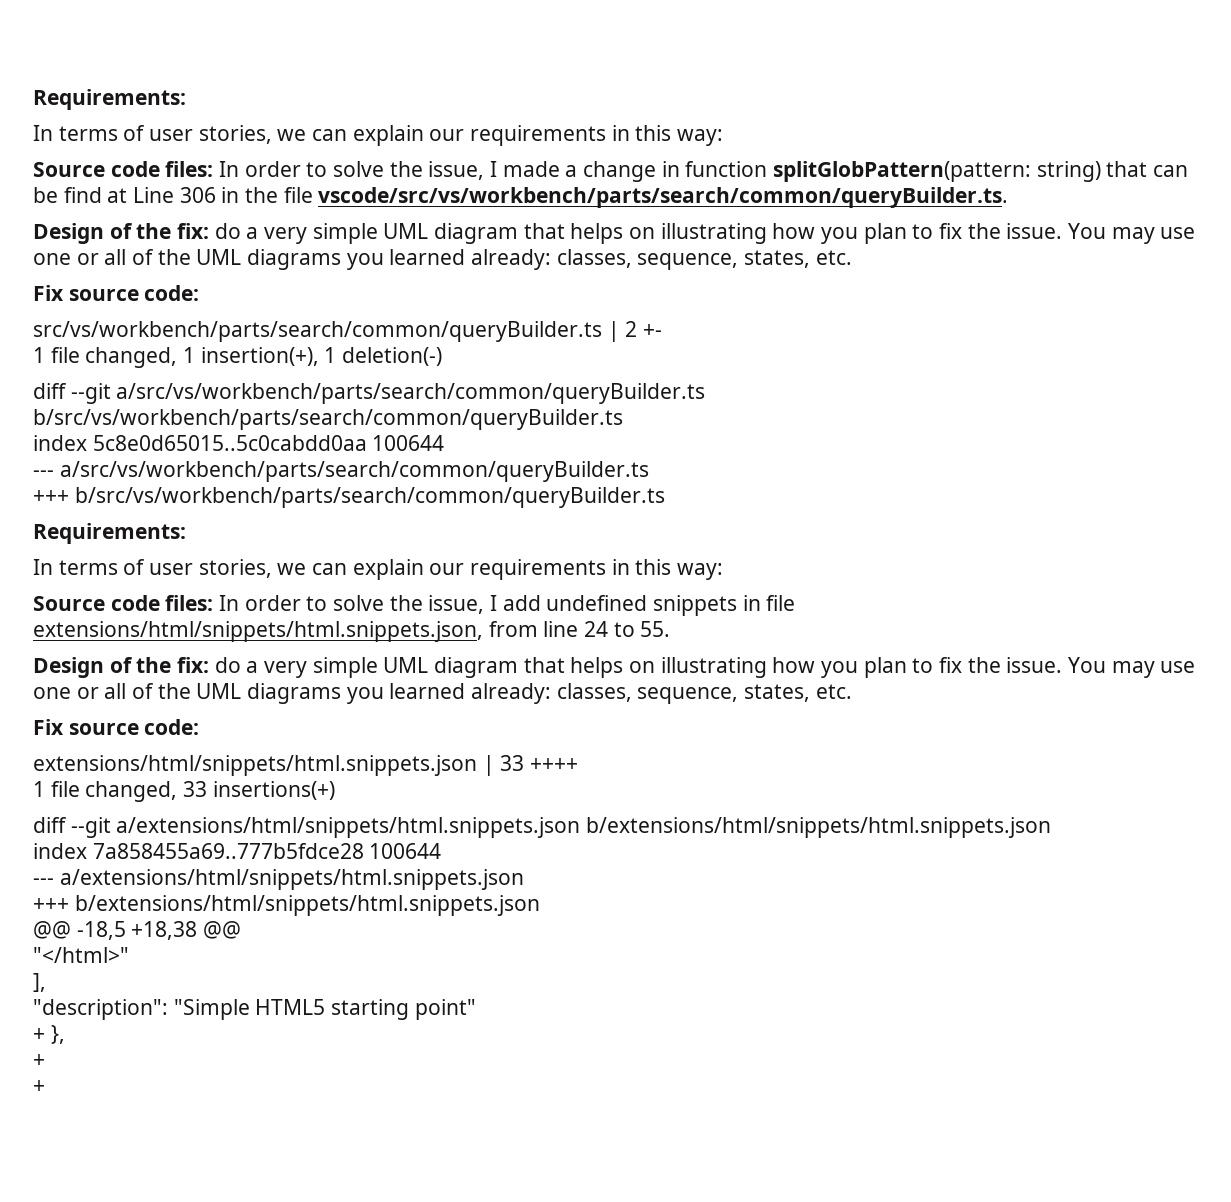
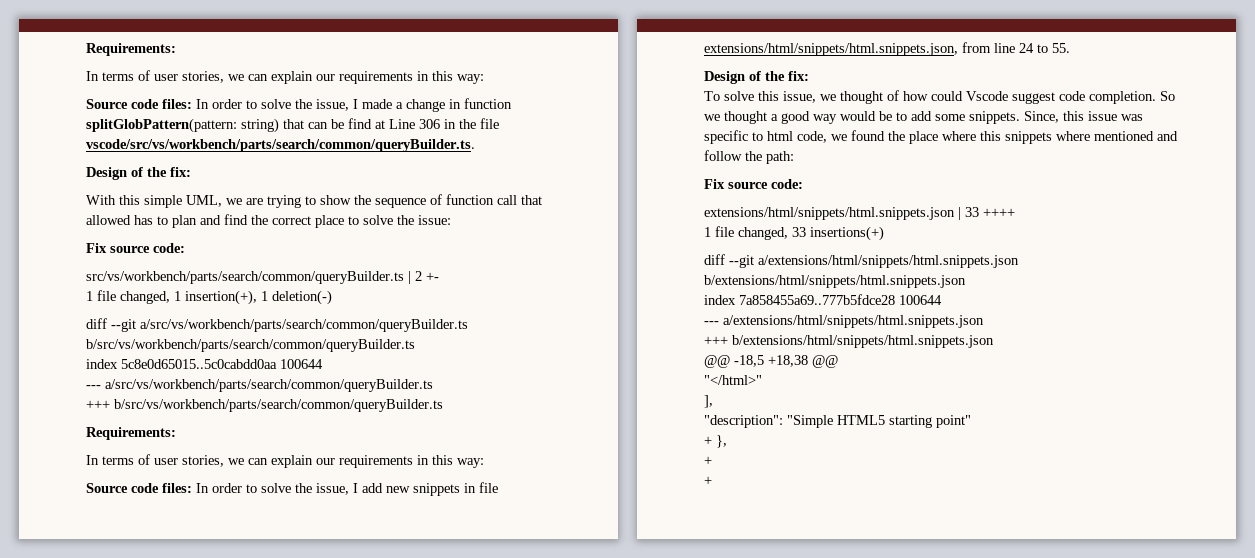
  Source code files: In order to solve the issue, I made a change in function splitGlobPattern(pattern: string) that can be find at Line 306 in the file vscode/src/vs/workbench/parts/search/common/queryBuilder.ts.
- Design of the fix: do a very simple UML diagram that helps on illustrating how you plan to fix the issue. You may use one or all of the UML diagrams you learned already: classes, sequence, states, etc.
+ Design of the fix:
+ With this simple UML, we are trying to show the sequence of function call that allowed has to plan and find the correct place to solve the issue:
- Source code files: In order to solve the issue, I add undefined snippets in file extensions/html/snippets/html.snippets.json, from line 24 to 55.
- Design of the fix: do a very simple UML diagram that helps on illustrating how you plan to fix the issue. You may use one or all of the UML diagrams you learned already: classes, sequence, states, etc.
+ Source code files: In order to solve the issue, I add new snippets in file extensions/html/snippets/html.snippets.json, from line 24 to 55.
+ Design of the fix:
+ To solve this issue, we thought of how could Vscode suggest code completion. So we thought a good way would be to add some snippets. Since, this issue was specific to html code, we found the place where this snippets where mentioned and follow the path:

